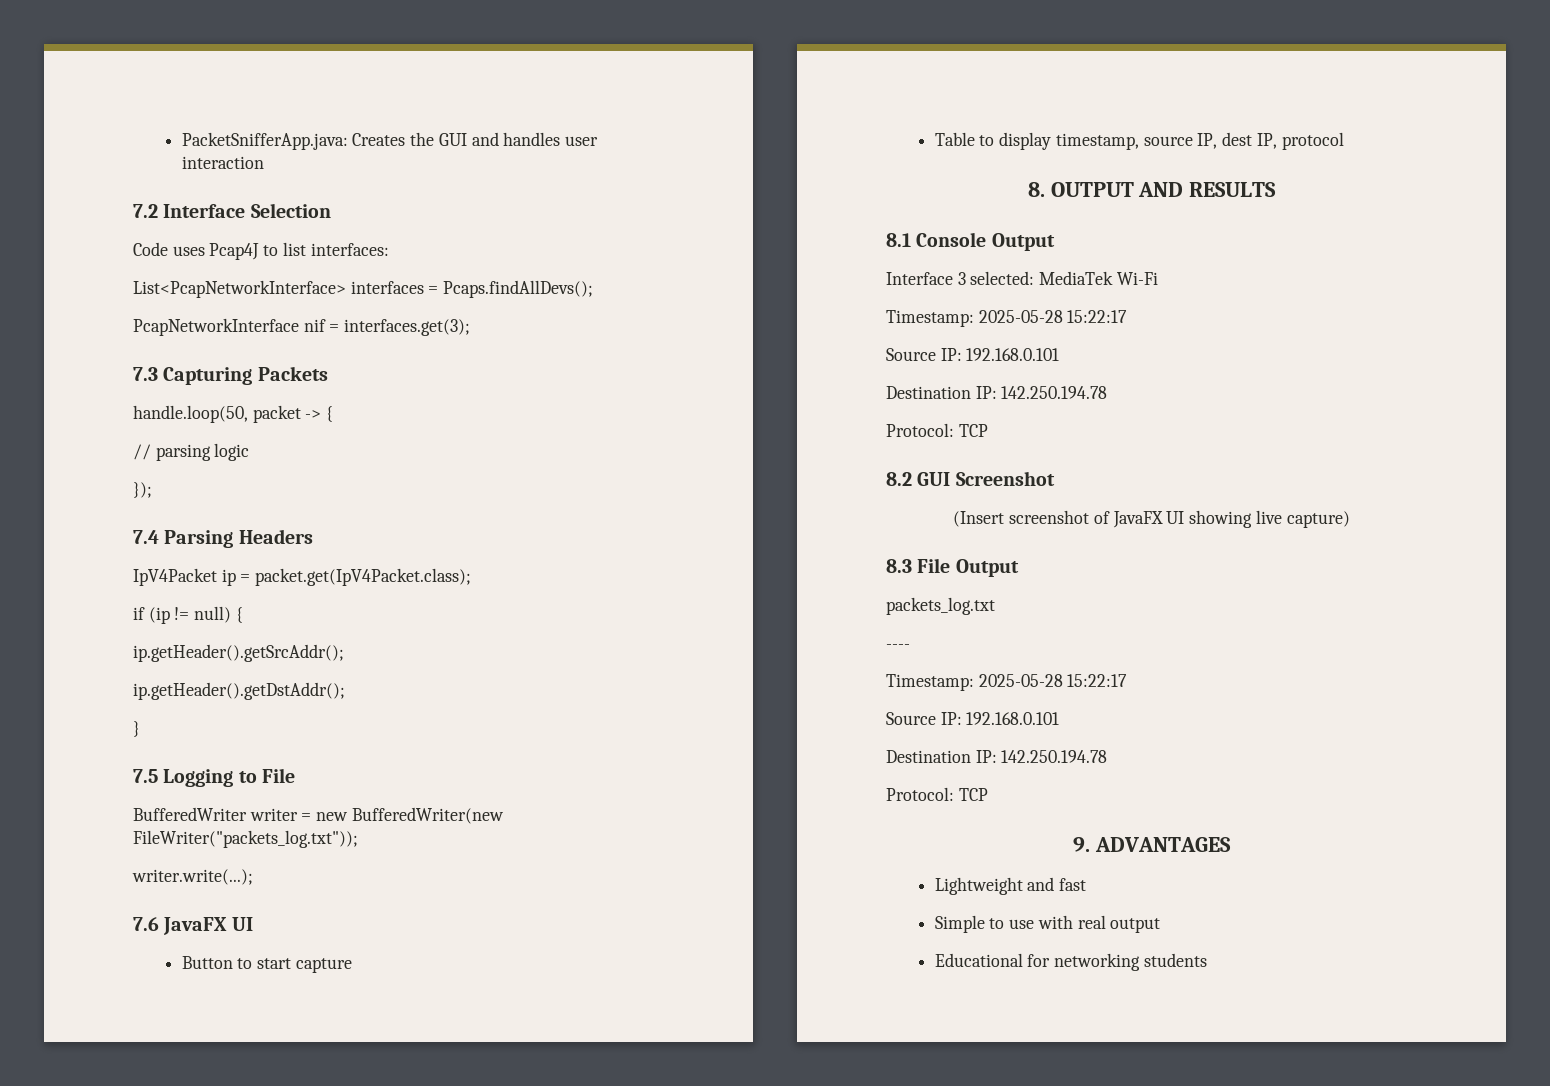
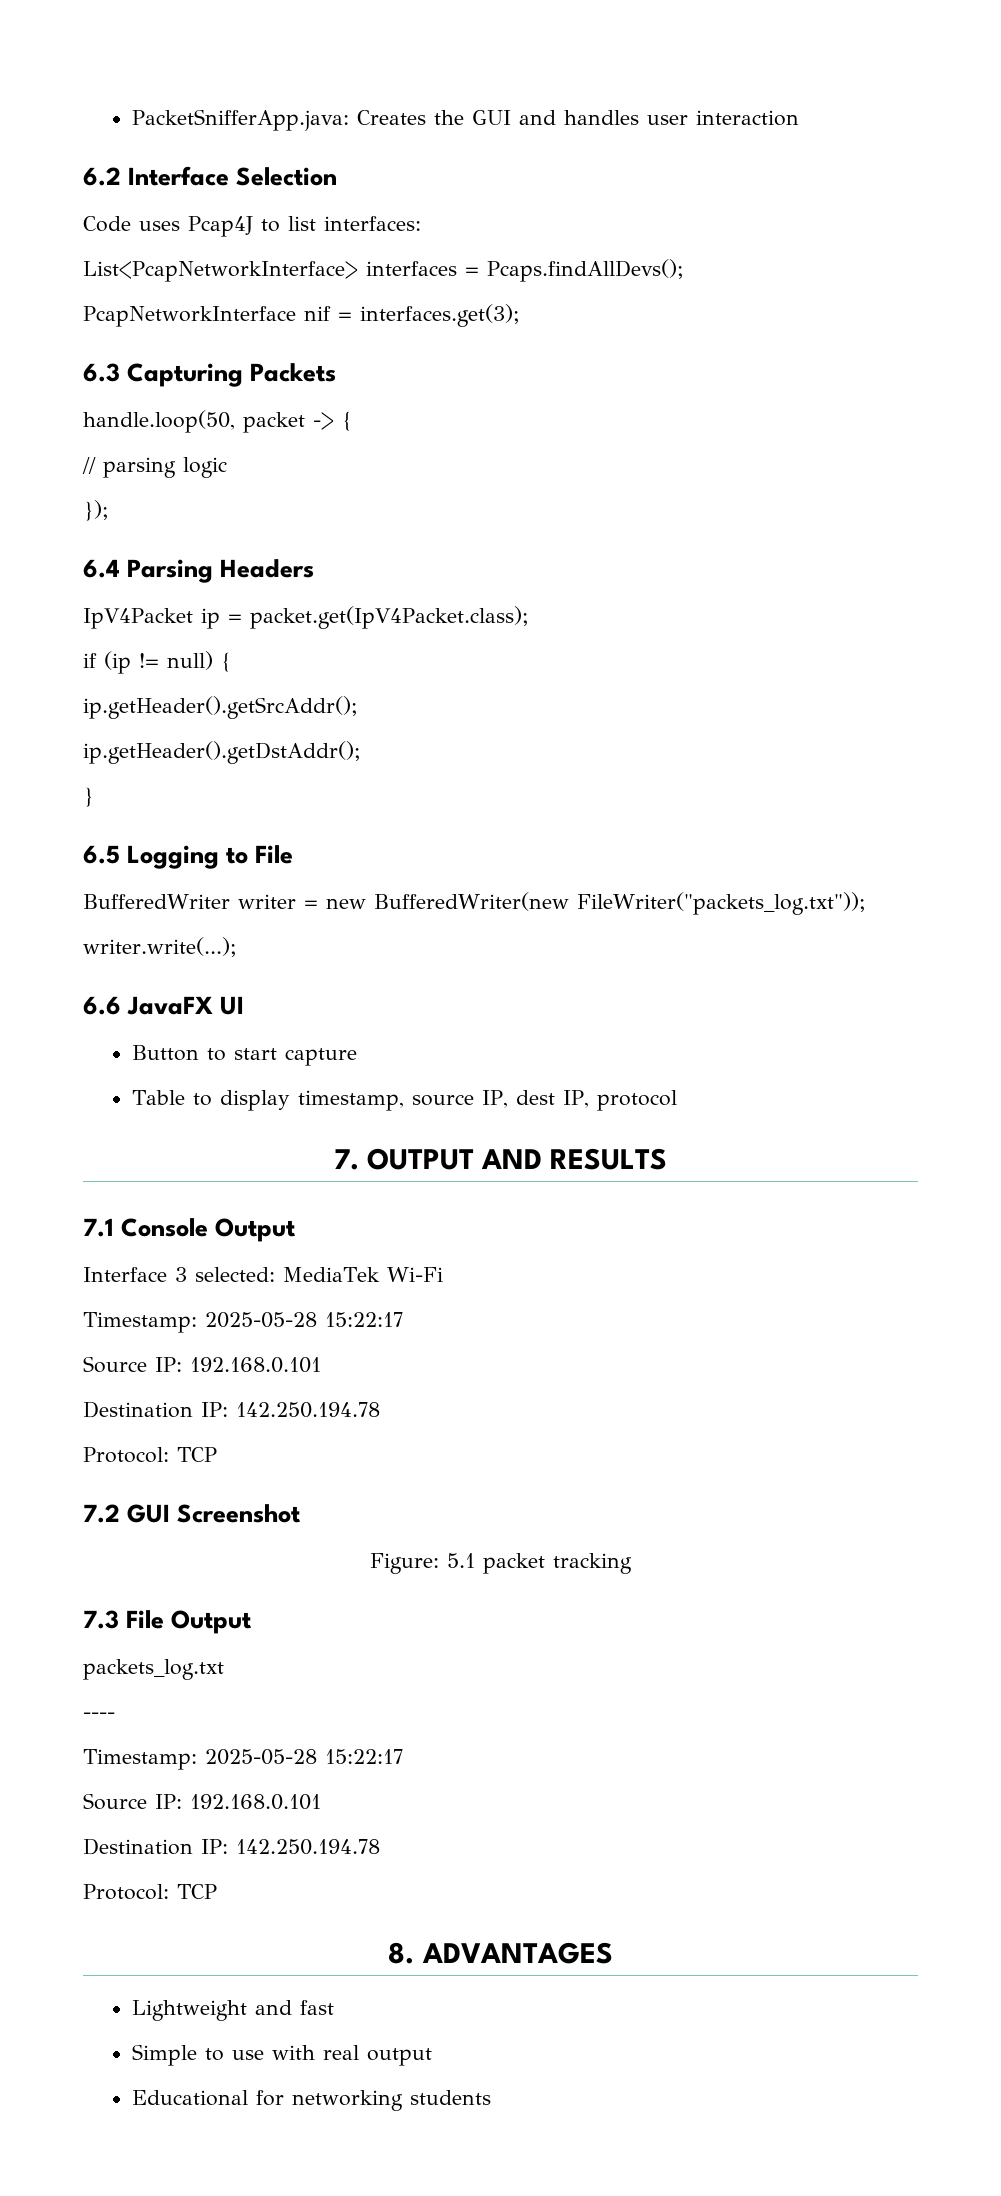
- 7.2 Interface Selection
+ 6.2 Interface Selection
- 7.3 Capturing Packets
+ 6.3 Capturing Packets
- 7.4 Parsing Headers
+ 6.4 Parsing Headers
- 7.5 Logging to File
+ 6.5 Logging to File
- 7.6 JavaFX UI
+ 6.6 JavaFX UI
- 8. OUTPUT AND RESULTS
+ 7. OUTPUT AND RESULTS
- 8.1 Console Output
+ 7.1 Console Output
- 8.2 GUI Screenshot
+ 7.2 GUI Screenshot
- (Insert screenshot of JavaFX UI showing live capture)
- 8.3 File Output
+ Figure: 5.1 packet tracking
+ 7.3 File Output
- 9. ADVANTAGES
+ 8. ADVANTAGES

